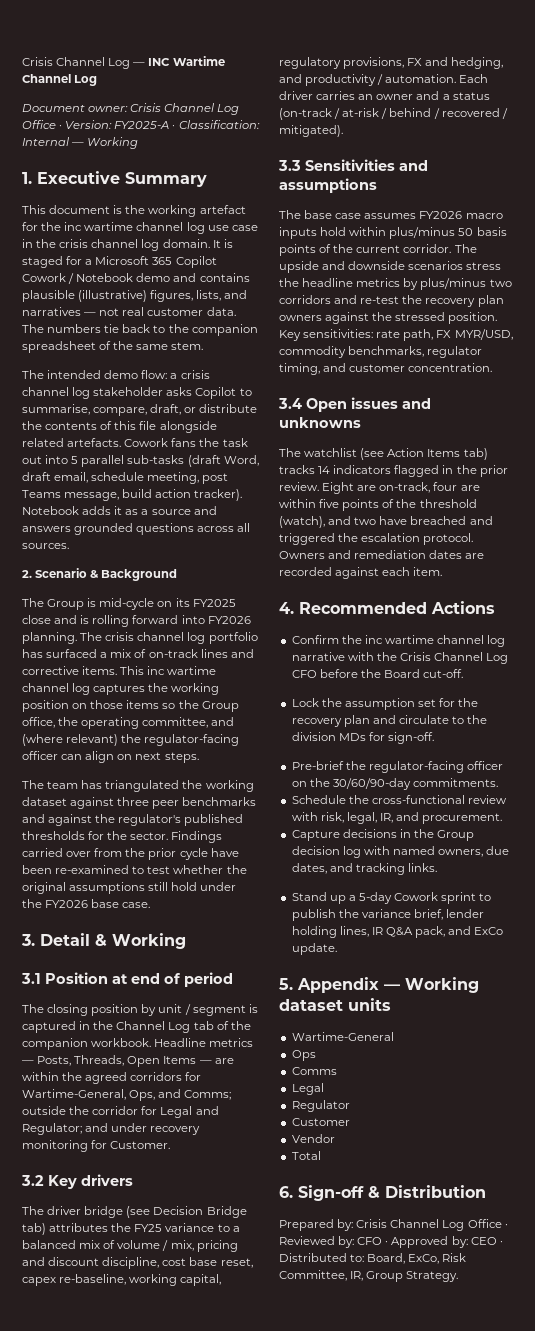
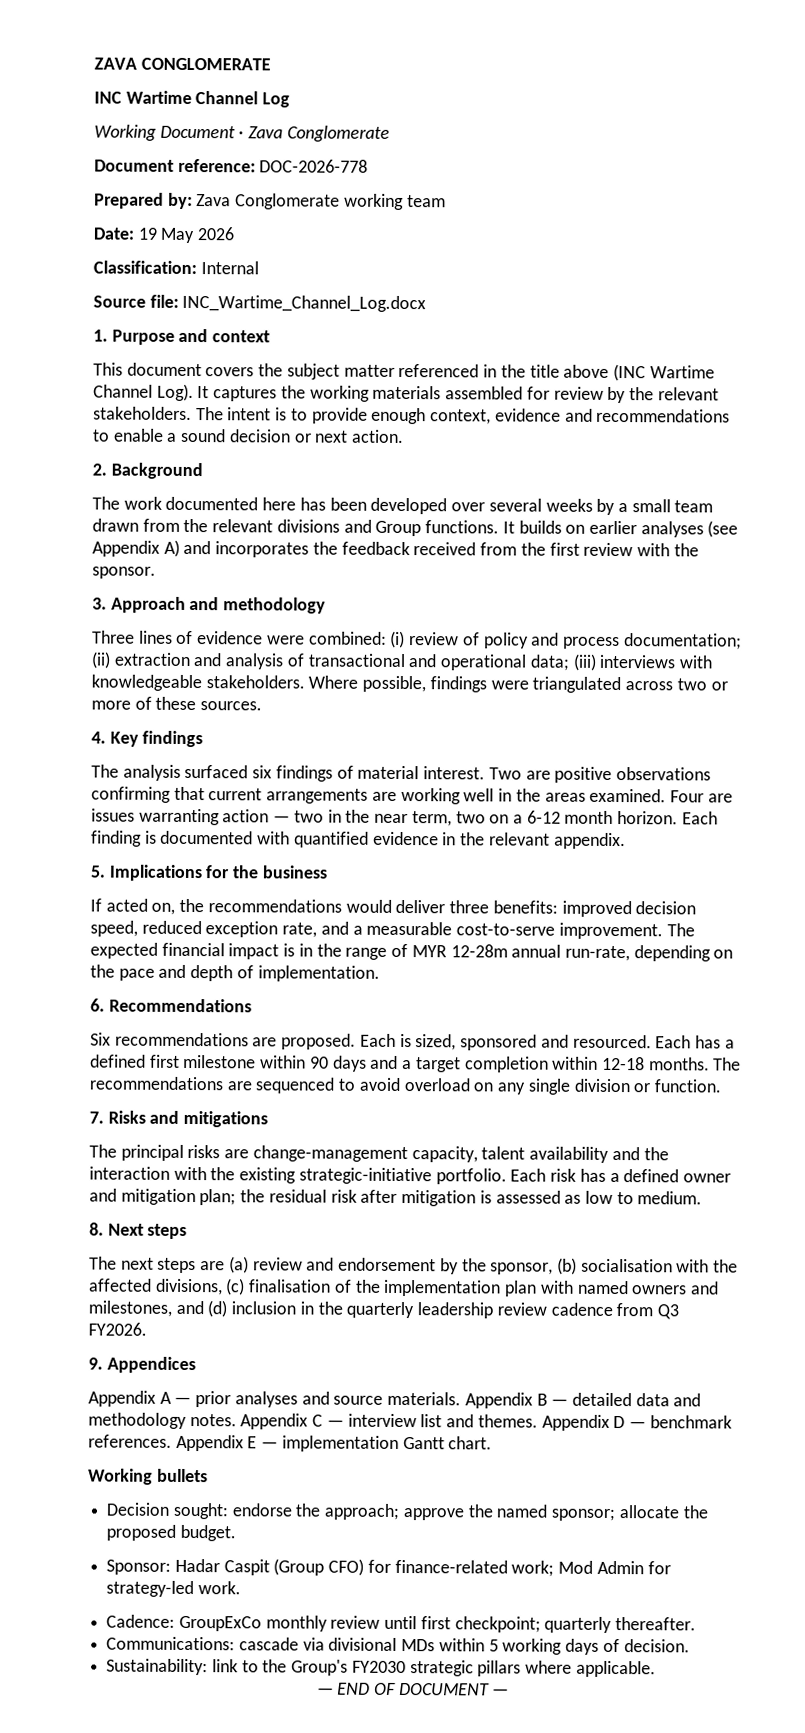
- Crisis Channel Log — INC Wartime Channel Log
+ ZAVA CONGLOMERATE
+ INC Wartime Channel Log
- Document owner: Crisis Channel Log Office · Version: FY2025-A · Classification: Internal — Working
- 1. Executive Summary
- This document is the working artefact for the inc wartime channel log use case in the crisis channel log domain. It is staged for a Microsoft 365 Copilot Cowork / Notebook demo and contains plausible (illustrative) figures, lists, and narratives — not real customer data. The numbers tie back to the companion spreadsheet of the same stem.
- The intended demo flow: a crisis channel log stakeholder asks Copilot to summarise, compare, draft, or distribute the contents of this file alongside related artefacts. Cowork fans the task out into 5 parallel sub-tasks (draft Word, draft email, schedule meeting, post Teams message, build action tracker). Notebook adds it as a source and answers grounded questions across all sources.
+ Working Document · Zava Conglomerate
+ Document reference: DOC-2026-778
+ Prepared by: Zava Conglomerate working team
+ Date: 19 May 2026
+ Classification: Internal
+ Source file: INC_Wartime_Channel_Log.docx
+ 1. Purpose and context
+ This document covers the subject matter referenced in the title above (INC Wartime Channel Log). It captures the working materials assembled for review by the relevant stakeholders. The intent is to provide enough context, evidence and recommendations to enable a sound decision or next action.
- 2. Scenario & Background
+ 2. Background
- The Group is mid-cycle on its FY2025 close and is rolling forward into FY2026 planning. The crisis channel log portfolio has surfaced a mix of on-track lines and corrective items. This inc wartime channel log captures the working position on those items so the Group office, the operating committee, and (where relevant) the regulator-facing officer can align on next steps.
- The team has triangulated the working dataset against three peer benchmarks and against the regulator's published thresholds for the sector. Findings carried over from the prior cycle have been re-examined to test whether the original assumptions still hold under the FY2026 base case.
- 3. Detail & Working
- 3.1 Position at end of period
- The closing position by unit / segment is captured in the Channel Log tab of the companion workbook. Headline metrics — Posts, Threads, Open Items — are within the agreed corridors for Wartime-General, Ops, and Comms; outside the corridor for Legal and Regulator; and under recovery monitoring for Customer.
- 3.2 Key drivers
- The driver bridge (see Decision Bridge tab) attributes the FY25 variance to a balanced mix of volume / mix, pricing and discount discipline, cost base reset, capex re-baseline, working capital, regulatory provisions, FX and hedging, and productivity / automation. Each driver carries an owner and a status (on-track / at-risk / behind / recovered / mitigated).
- 3.3 Sensitivities and assumptions
- The base case assumes FY2026 macro inputs hold within plus/minus 50 basis points of the current corridor. The upside and downside scenarios stress the headline metrics by plus/minus two corridors and re-test the recovery plan owners against the stressed position. Key sensitivities: rate path, FX MYR/USD, commodity benchmarks, regulator timing, and customer concentration.
- 3.4 Open issues and unknowns
- The watchlist (see Action Items tab) tracks 14 indicators flagged in the prior review. Eight are on-track, four are within five points of the threshold (watch), and two have breached and triggered the escalation protocol. Owners and remediation dates are recorded against each item.
- 4. Recommended Actions
- Confirm the inc wartime channel log narrative with the Crisis Channel Log CFO before the Board cut-off.
- Lock the assumption set for the recovery plan and circulate to the division MDs for sign-off.
- Pre-brief the regulator-facing officer on the 30/60/90-day commitments.
- Schedule the cross-functional review with risk, legal, IR, and procurement.
- Capture decisions in the Group decision log with named owners, due dates, and tracking links.
- Stand up a 5-day Cowork sprint to publish the variance brief, lender holding lines, IR Q&A pack, and ExCo update.
- 5. Appendix — Working dataset units
- Wartime-General
- Ops
- Comms
- Legal
- Regulator
- Customer
- Vendor
- Total
- 6. Sign-off & Distribution
- Prepared by: Crisis Channel Log Office · Reviewed by: CFO · Approved by: CEO · Distributed to: Board, ExCo, Risk Committee, IR, Group Strategy.
+ The work documented here has been developed over several weeks by a small team drawn from the relevant divisions and Group functions. It builds on earlier analyses (see Appendix A) and incorporates the feedback received from the first review with the sponsor.
+ 3. Approach and methodology
+ Three lines of evidence were combined: (i) review of policy and process documentation; (ii) extraction and analysis of transactional and operational data; (iii) interviews with knowledgeable stakeholders. Where possible, findings were triangulated across two or more of these sources.
+ 4. Key findings
+ The analysis surfaced six findings of material interest. Two are positive observations confirming that current arrangements are working well in the areas examined. Four are issues warranting action — two in the near term, two on a 6-12 month horizon. Each finding is documented with quantified evidence in the relevant appendix.
+ 5. Implications for the business
+ If acted on, the recommendations would deliver three benefits: improved decision speed, reduced exception rate, and a measurable cost-to-serve improvement. The expected financial impact is in the range of MYR 12-28m annual run-rate, depending on the pace and depth of implementation.
+ 6. Recommendations
+ Six recommendations are proposed. Each is sized, sponsored and resourced. Each has a defined first milestone within 90 days and a target completion within 12-18 months. The recommendations are sequenced to avoid overload on any single division or function.
+ 7. Risks and mitigations
+ The principal risks are change-management capacity, talent availability and the interaction with the existing strategic-initiative portfolio. Each risk has a defined owner and mitigation plan; the residual risk after mitigation is assessed as low to medium.
+ 8. Next steps
+ The next steps are (a) review and endorsement by the sponsor, (b) socialisation with the affected divisions, (c) finalisation of the implementation plan with named owners and milestones, and (d) inclusion in the quarterly leadership review cadence from Q3 FY2026.
+ 9. Appendices
+ Appendix A — prior analyses and source materials. Appendix B — detailed data and methodology notes. Appendix C — interview list and themes. Appendix D — benchmark references. Appendix E — implementation Gantt chart.
+ Working bullets
+ Decision sought: endorse the approach; approve the named sponsor; allocate the proposed budget.
+ Sponsor: Hadar Caspit (Group CFO) for finance-related work; Mod Admin for strategy-led work.
+ Cadence: GroupExCo monthly review until first checkpoint; quarterly thereafter.
+ Communications: cascade via divisional MDs within 5 working days of decision.
+ Sustainability: link to the Group's FY2030 strategic pillars where applicable.
+ — END OF DOCUMENT —

